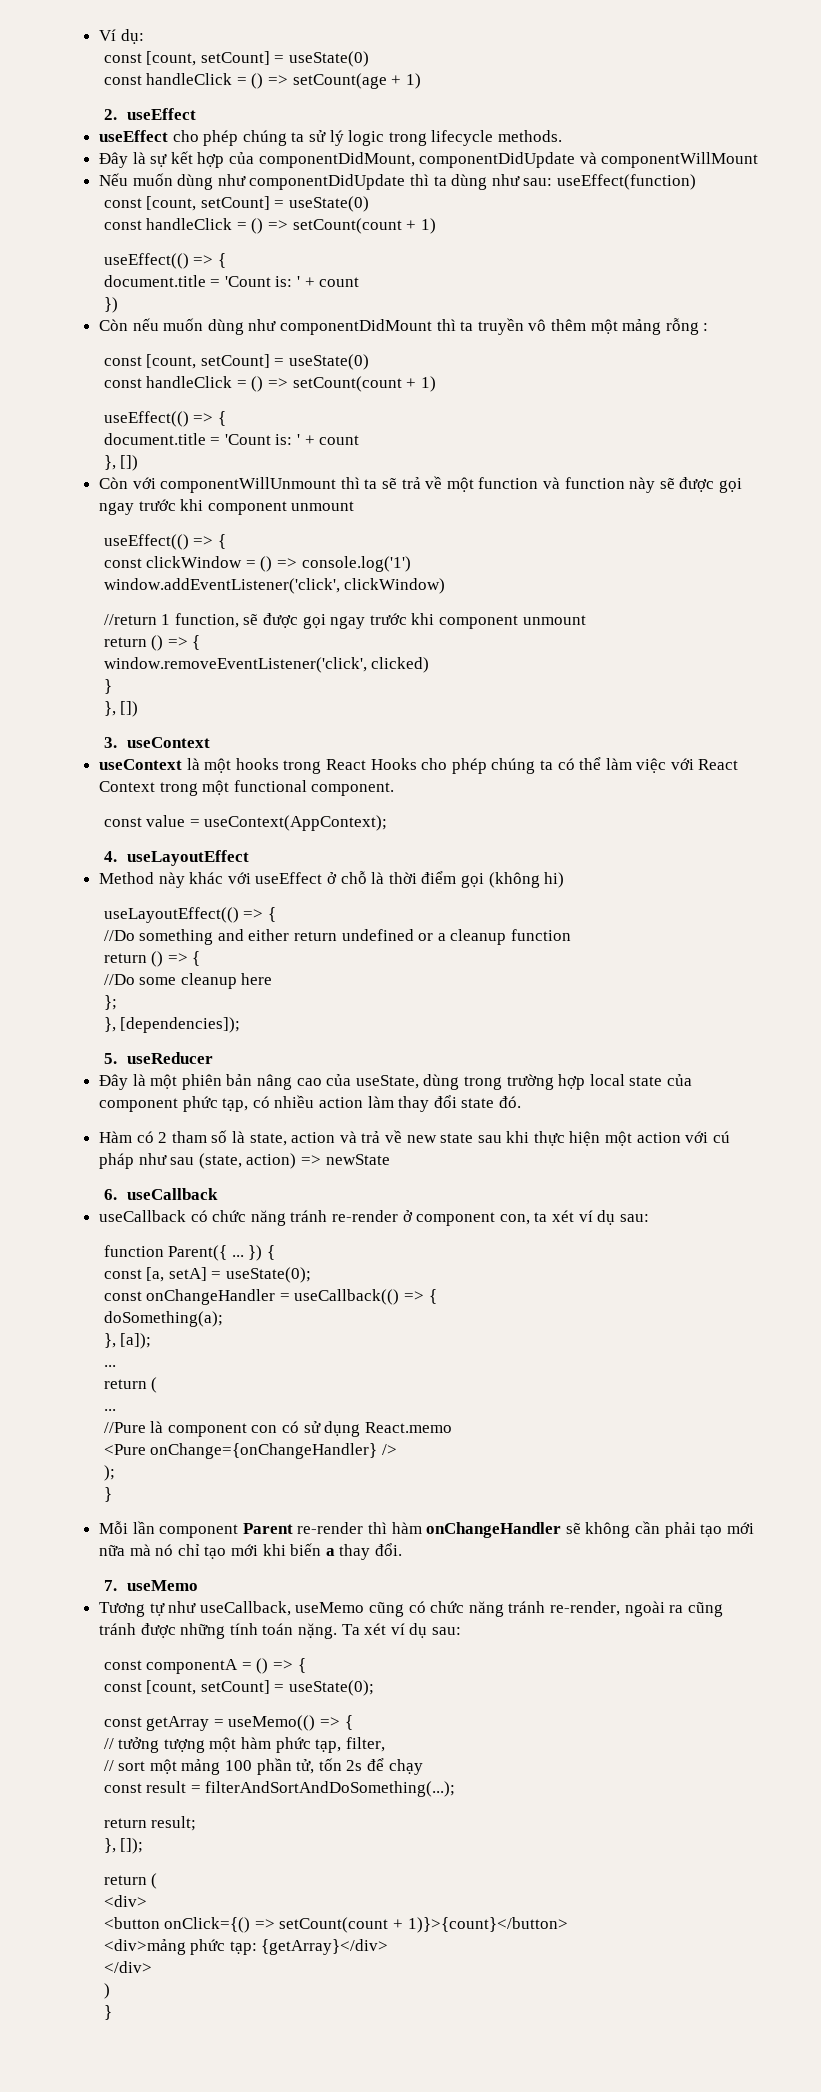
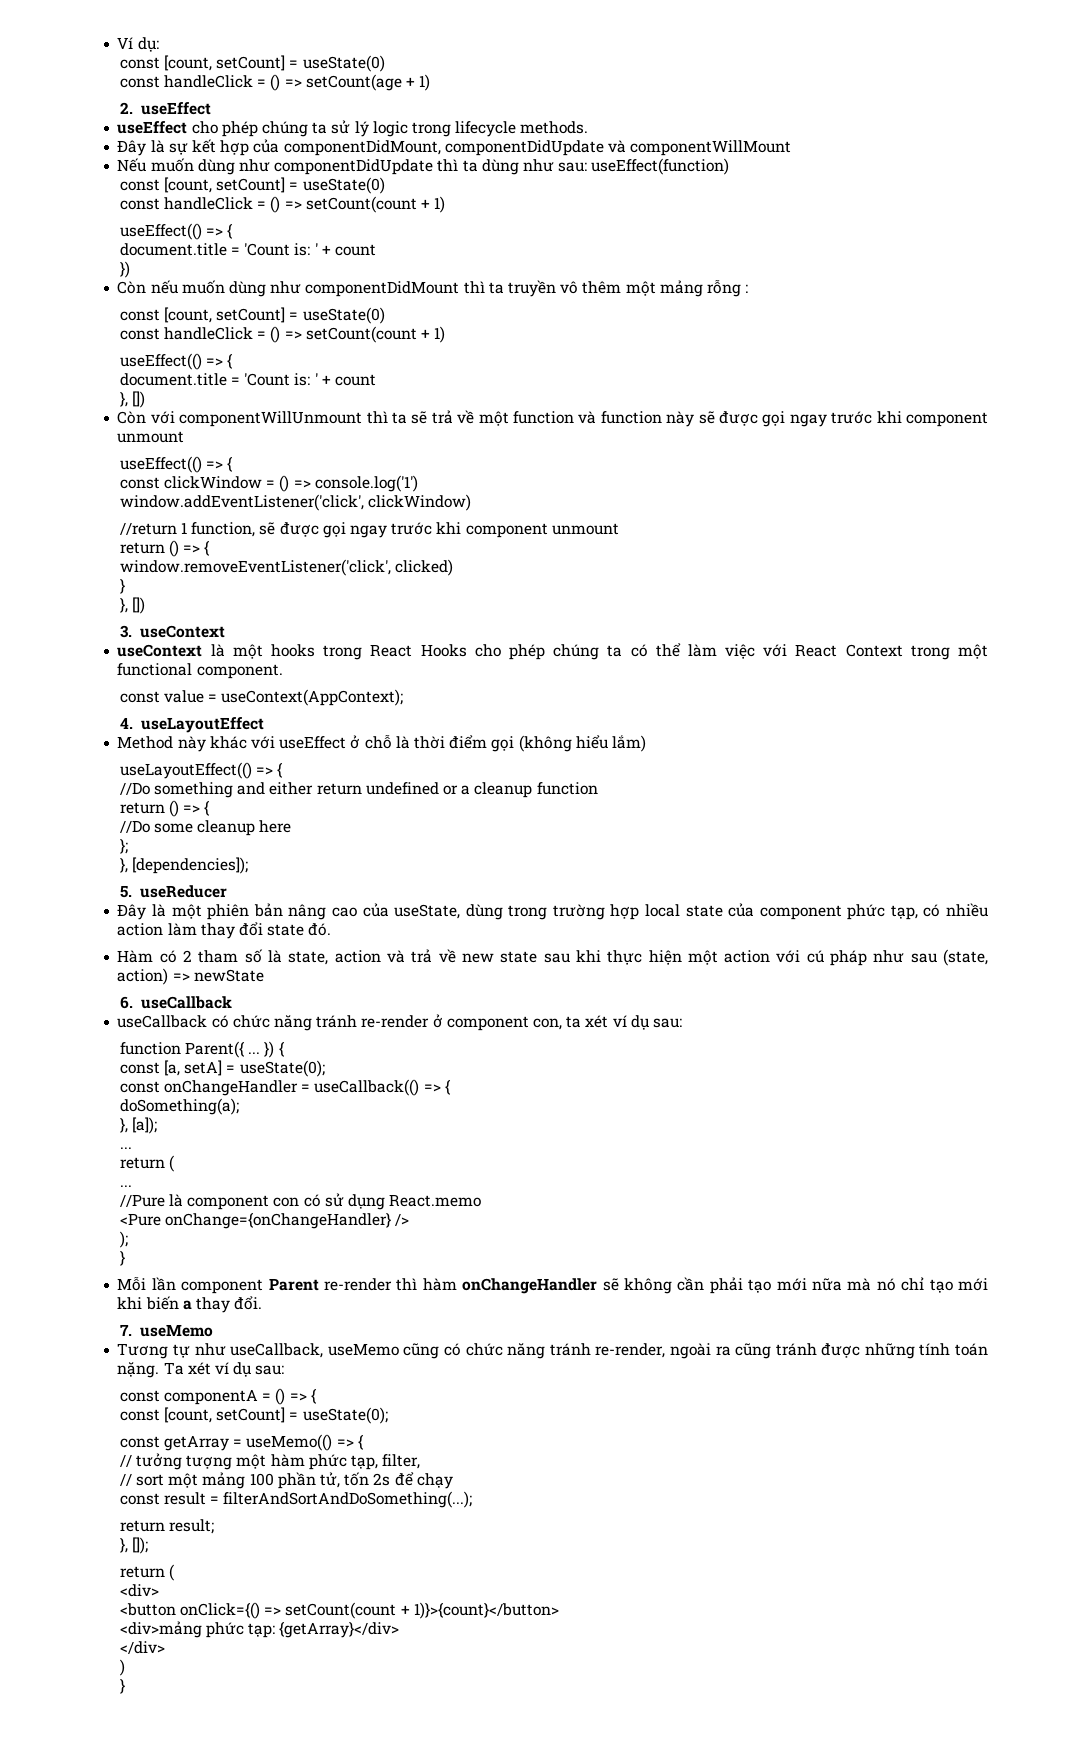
- Method này khác với useEffect ở chỗ là thời điểm gọi (không hi)
+ Method này khác với useEffect ở chỗ là thời điểm gọi (không hiểu lắm)

